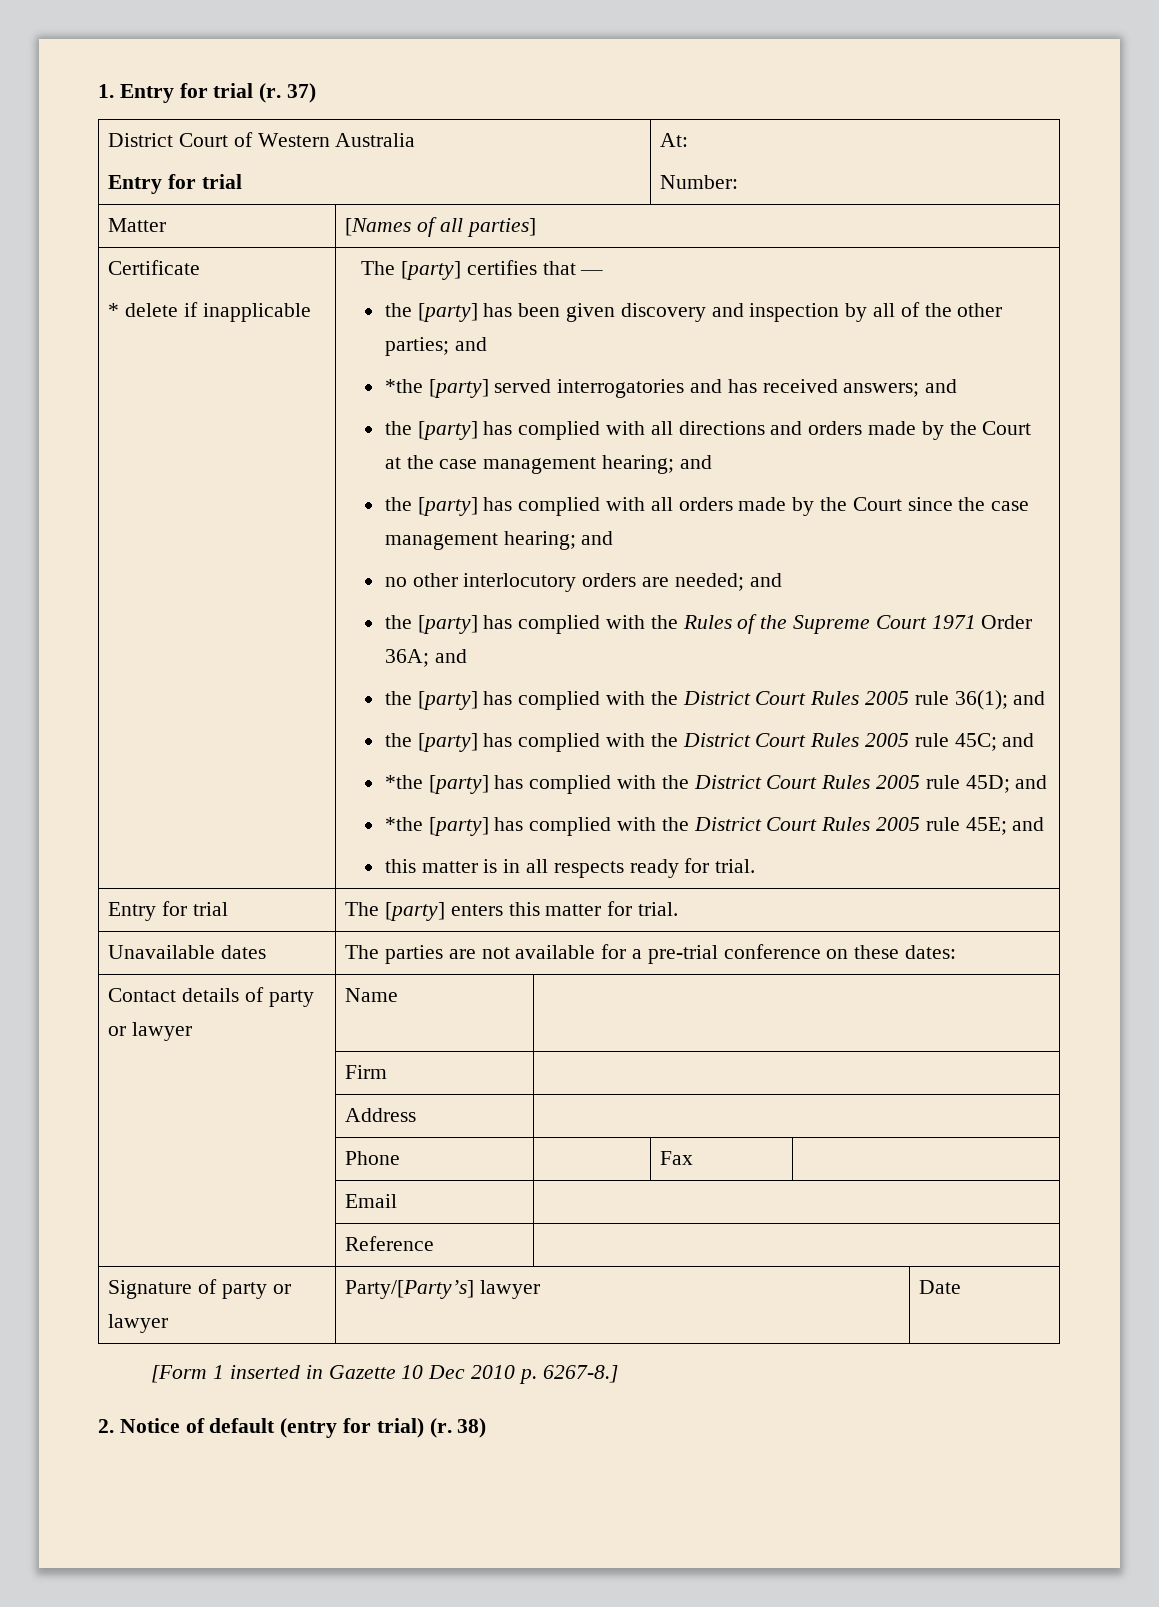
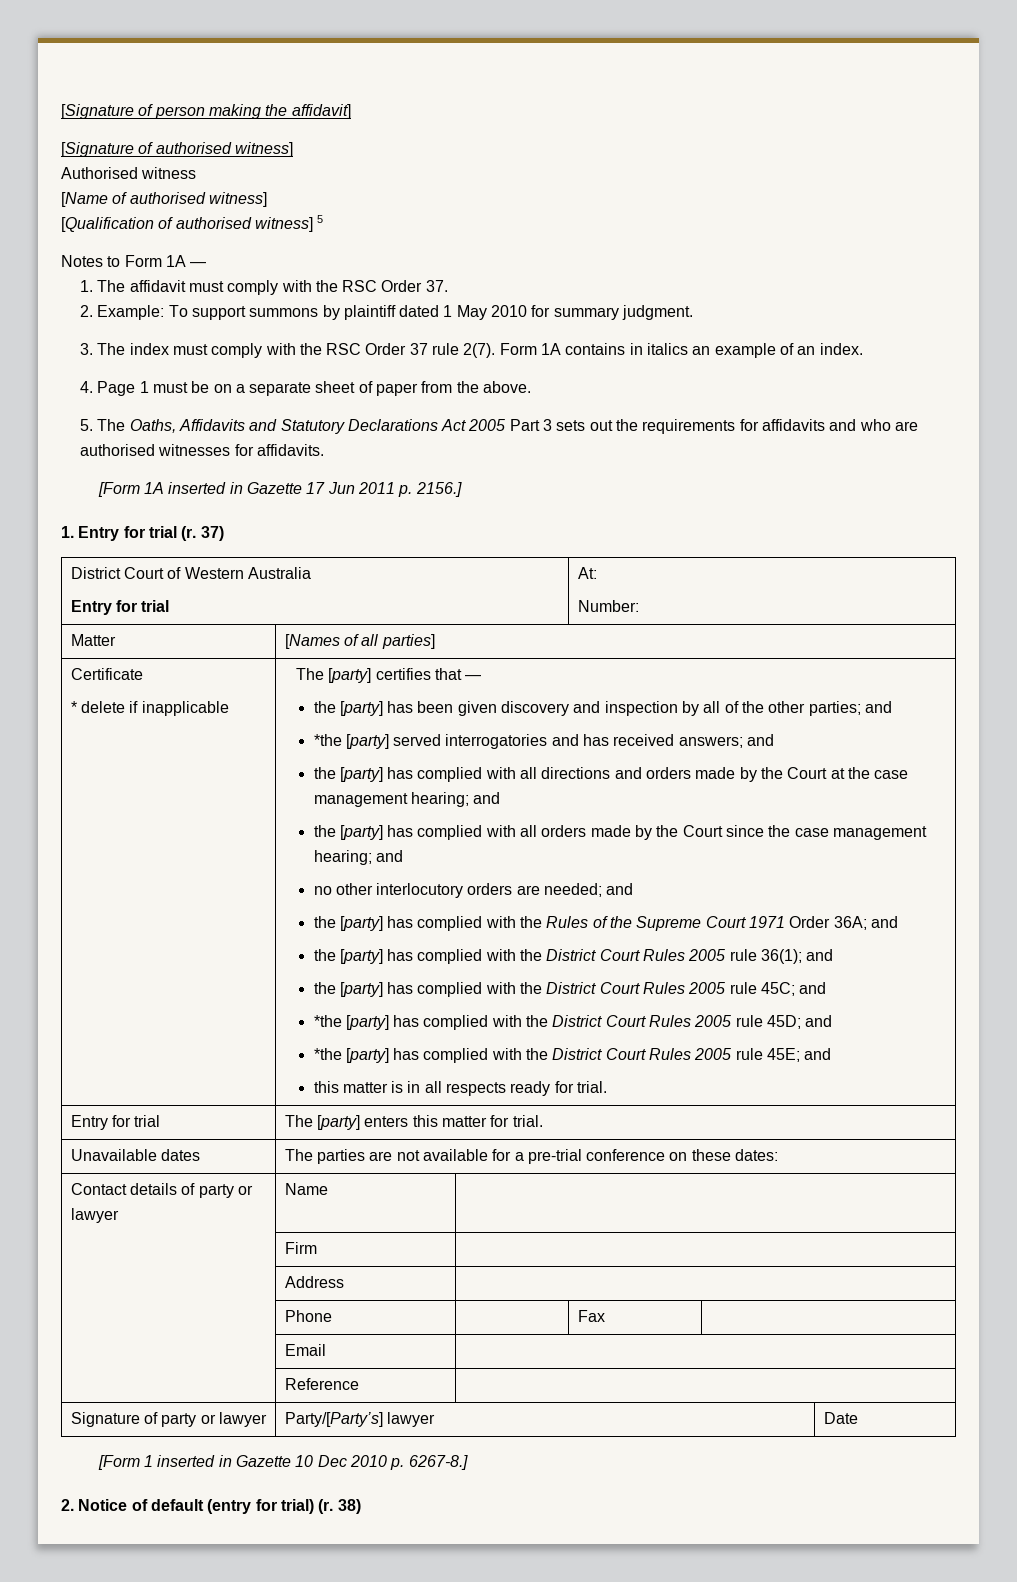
+ [Signature of person making the affidavit]
+ [Signature of authorised witness]
+ Authorised witness
+ [Name of authorised witness]
+ [Qualification of authorised witness] 5
+ Notes to Form 1A —
+ 1. The affidavit must comply with the RSC Order 37.
+ 2. Example: To support summons by plaintiff dated 1 May 2010 for summary judgment.
+ 3. The index must comply with the RSC Order 37 rule 2(7). Form 1A contains in italics an example of an index.
+ 4. Page 1 must be on a separate sheet of paper from the above.
+ 5. The Oaths, Affidavits and Statutory Declarations Act 2005 Part 3 sets out the requirements for affidavits and who are authorised witnesses for affidavits.
+ [Form 1A inserted in Gazette 17 Jun 2011 p. 2156.]

